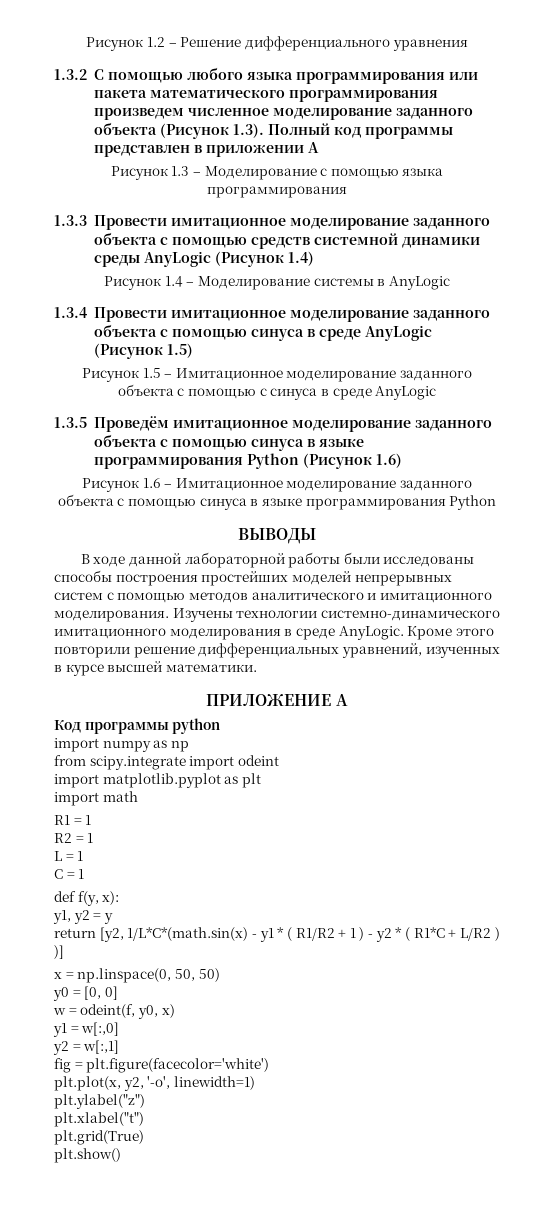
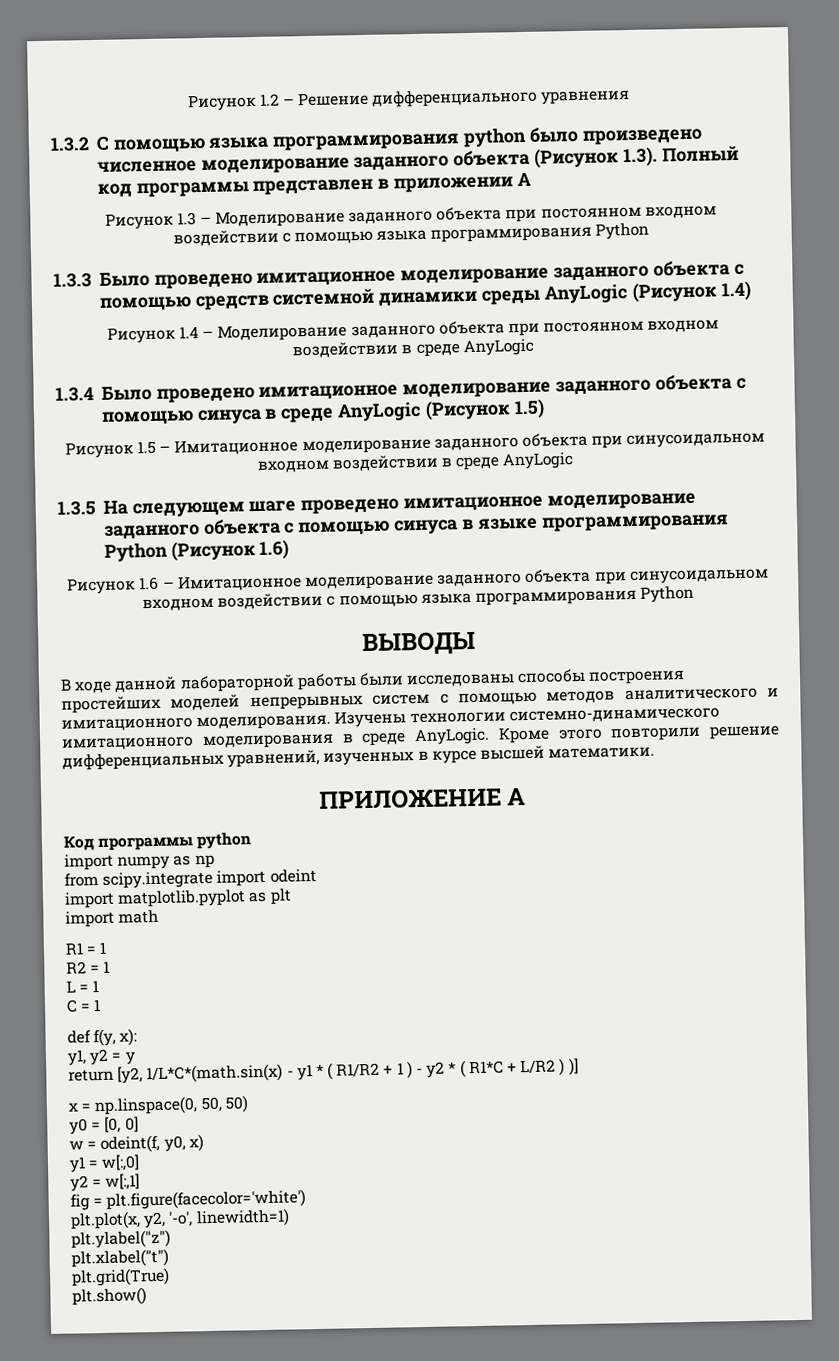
- 1.3.2 С помощью любого языка программирования или пакета математического программирования произведем численное моделирование заданного объекта (Рисунок 1.3). Полный код программы представлен в приложении А
+ 1.3.2 С помощью языка программирования python было произведено численное моделирование заданного объекта (Рисунок 1.3). Полный код программы представлен в приложении А
- Рисунок 1.3 – Моделирование с помощью языка программирования
+ Рисунок 1.3 – Моделирование заданного объекта при постоянном входном воздействии с помощью языка программирования Python
- 1.3.3 Провести имитационное моделирование заданного объекта с помощью средств системной динамики среды AnyLogic (Рисунок 1.4)
+ 1.3.3 Было проведено имитационное моделирование заданного объекта с помощью средств системной динамики среды AnyLogic (Рисунок 1.4)
- Рисунок 1.4 – Моделирование системы в AnyLogic
+ Рисунок 1.4 – Моделирование заданного объекта при постоянном входном воздействии в среде AnyLogic
- 1.3.4 Провести имитационное моделирование заданного объекта с помощью синуса в среде AnyLogic (Рисунок 1.5)
+ 1.3.4 Было проведено имитационное моделирование заданного объекта с помощью синуса в среде AnyLogic (Рисунок 1.5)
- Рисунок 1.5 – Имитационное моделирование заданного объекта с помощью с синуса в среде AnyLogic
+ Рисунок 1.5 – Имитационное моделирование заданного объекта при синусоидальном входном воздействии в среде AnyLogic
- 1.3.5 Проведём имитационное моделирование заданного объекта с помощью синуса в языке программирования Python (Рисунок 1.6)
+ 1.3.5 На следующем шаге проведено имитационное моделирование заданного объекта с помощью синуса в языке программирования Python (Рисунок 1.6)
- Рисунок 1.6 – Имитационное моделирование заданного объекта с помощью синуса в языке программирования Python
+ Рисунок 1.6 – Имитационное моделирование заданного объекта при синусоидальном входном воздействии с помощью языка программирования Python

